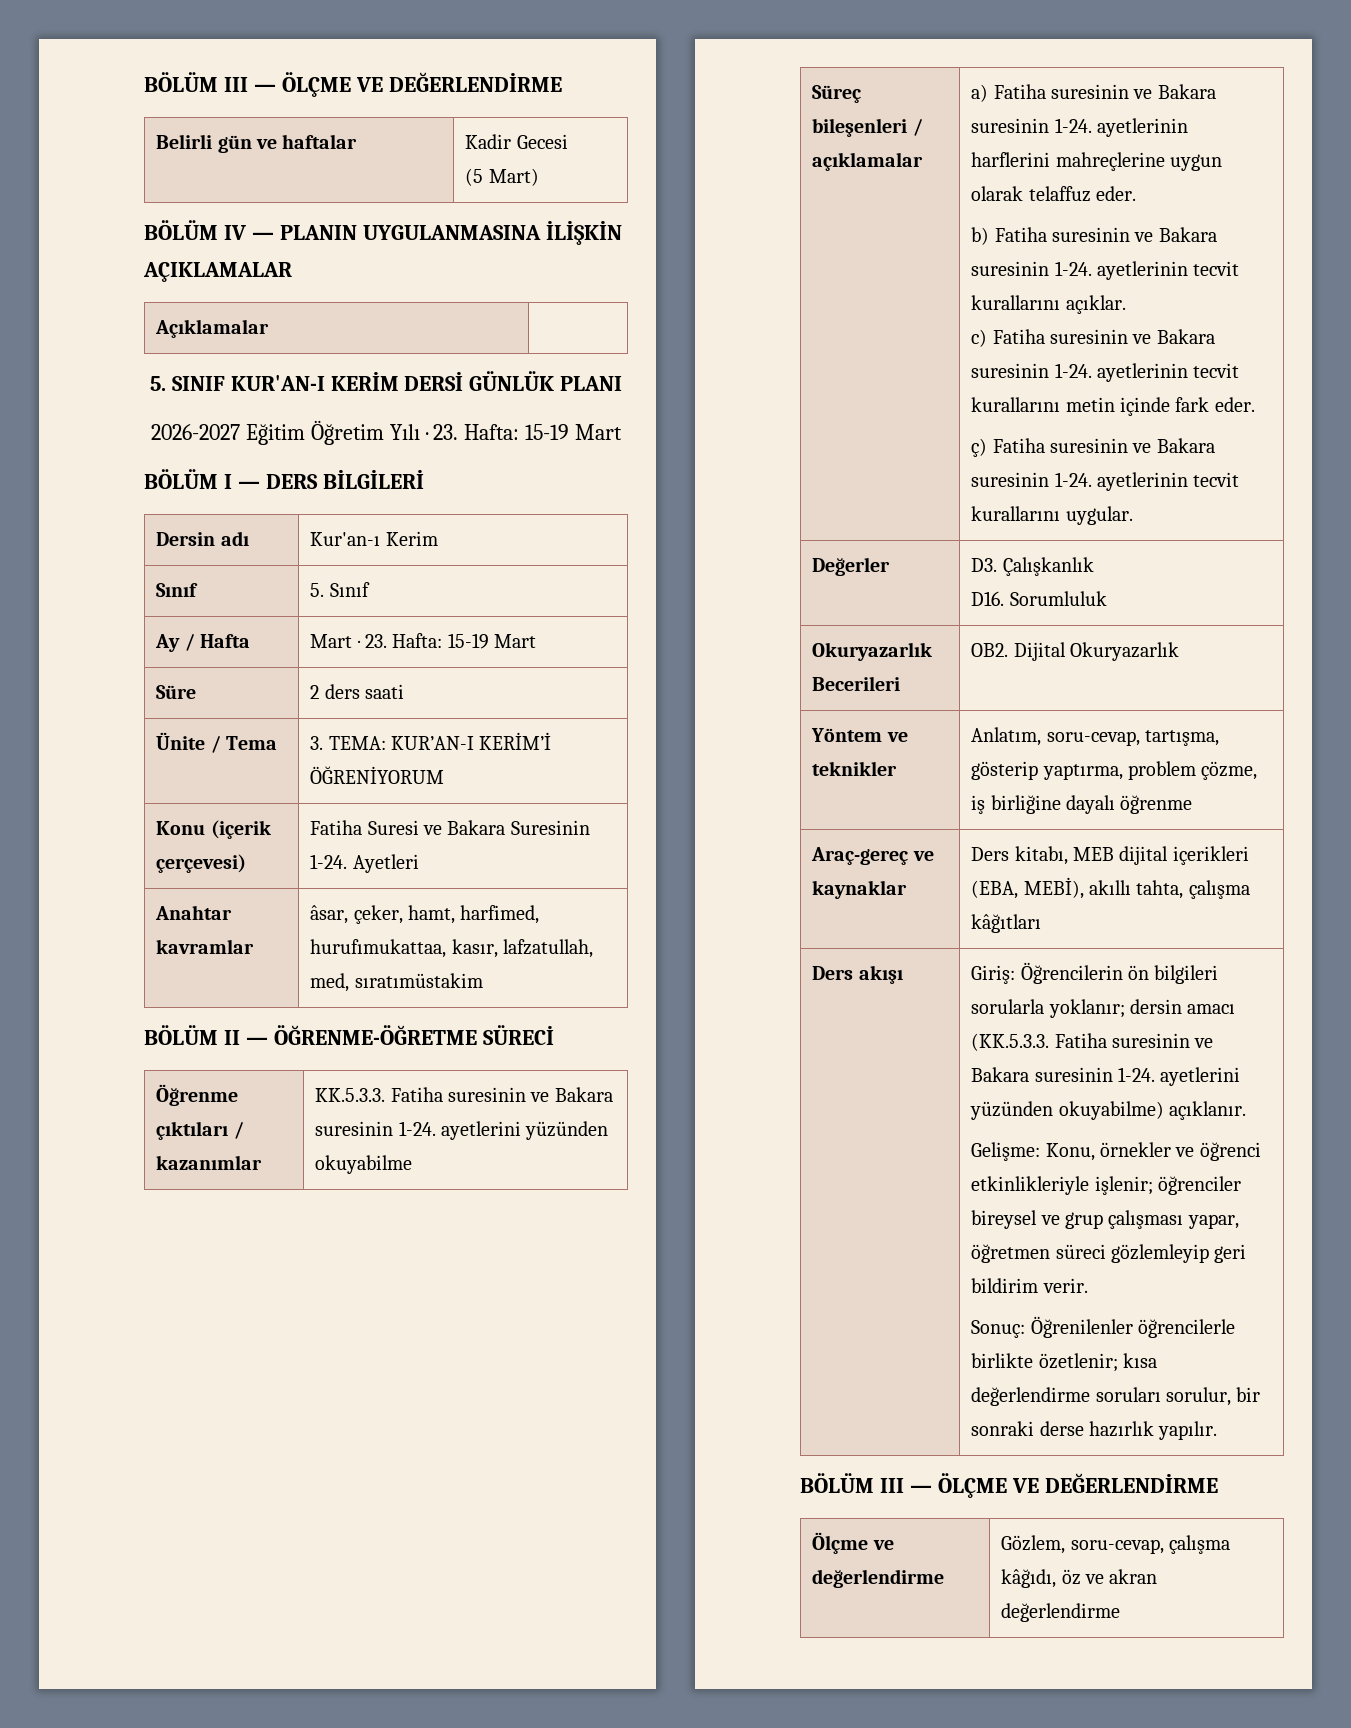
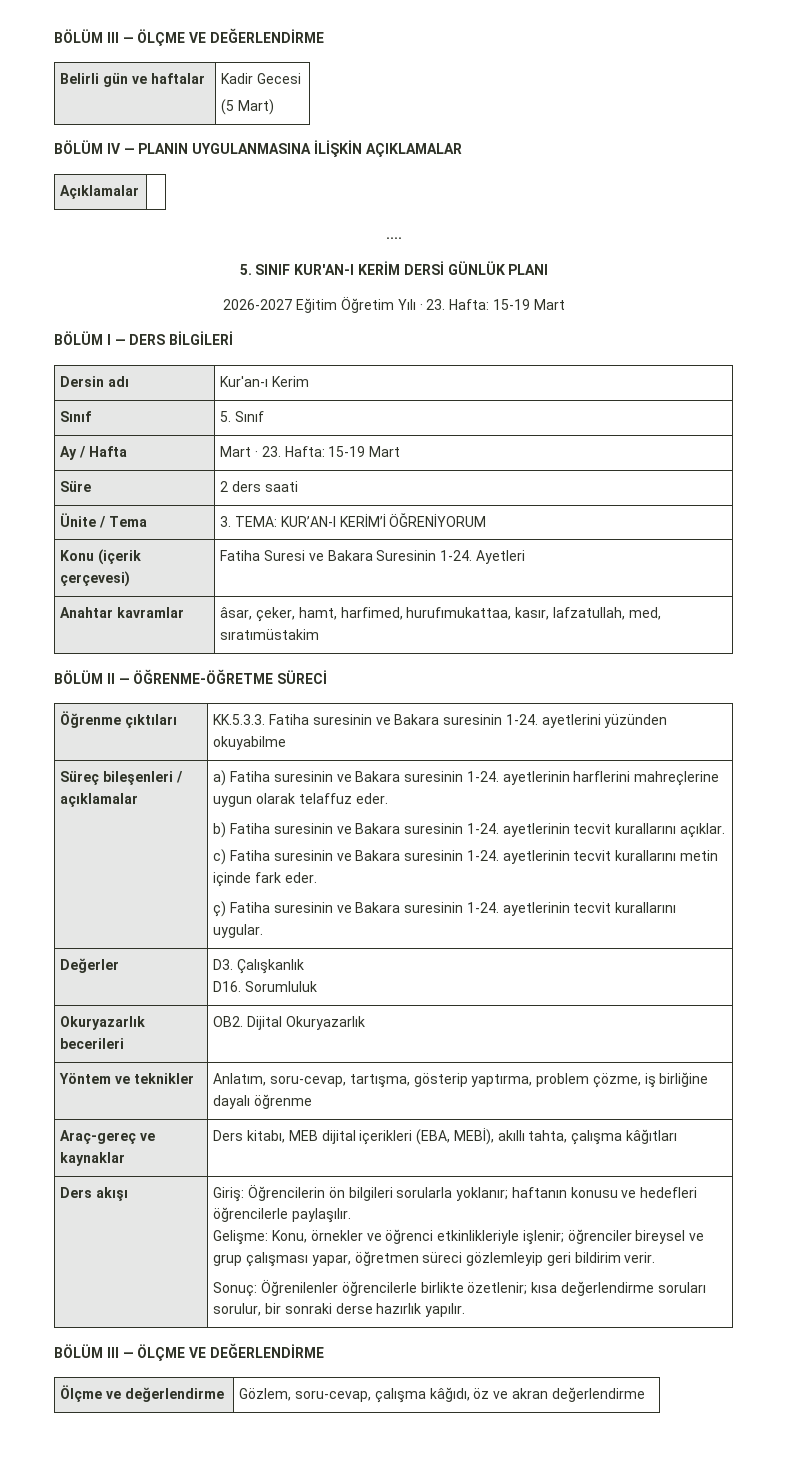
+ ....
- Öğrenme çıktıları / kazanımlar | KK.5.3.3. Fatiha suresinin ve Bakara suresinin 1-24. ayetlerini yüzünden okuyabilme
+ Öğrenme çıktıları | KK.5.3.3. Fatiha suresinin ve Bakara suresinin 1-24. ayetlerini yüzünden okuyabilme
- Okuryazarlık Becerileri | OB2. Dijital Okuryazarlık
+ Okuryazarlık becerileri | OB2. Dijital Okuryazarlık
- Giriş: Öğrencilerin ön bilgileri sorularla yoklanır; dersin amacı (KK.5.3.3. Fatiha suresinin ve Bakara suresinin 1-24. ayetlerini yüzünden okuyabilme) açıklanır.
+ Giriş: Öğrencilerin ön bilgileri sorularla yoklanır; haftanın konusu ve hedefleri öğrencilerle paylaşılır.

